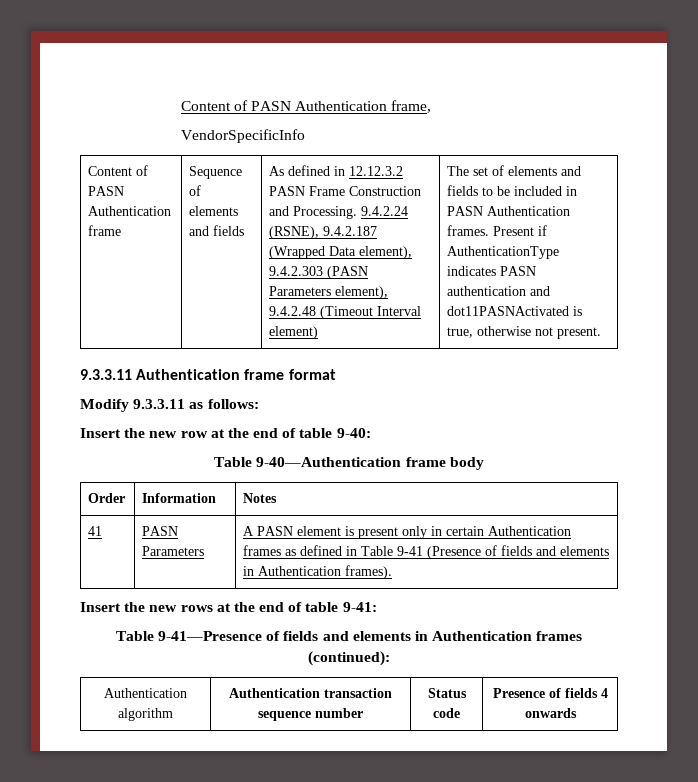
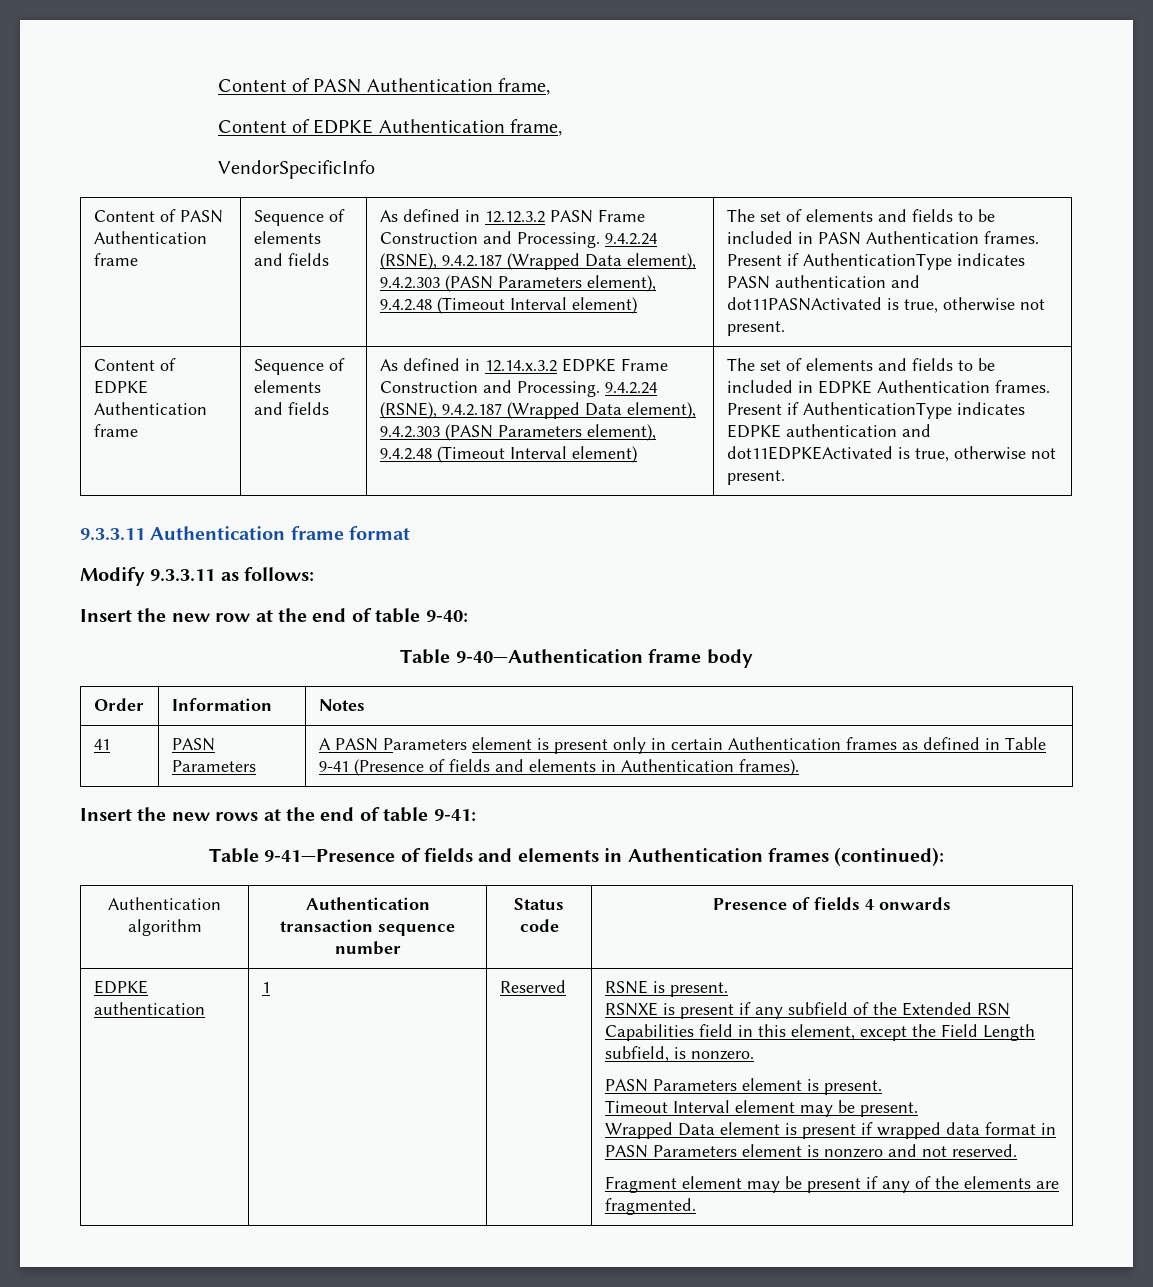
+ Content of EDPKE Authentication frame,
+ Content of EDPKE Authentication frame | Sequence of elements and fields | As defined in 12.14.x.3.2 EDPKE Frame Construction and Processing. 9.4.2.24 (RSNE), 9.4.2.187 (Wrapped Data element), 9.4.2.303 (PASN Parameters element), 9.4.2.48 (Timeout Interval element) | The set of elements and fields to be included in EDPKE Authentication frames. Present if AuthenticationType indicates EDPKE authentication and dot11EDPKEActivated is true, otherwise not present.
- 41 | PASN Parameters | A PASN element is present only in certain Authentication frames as defined in Table 9-41 (Presence of fields and elements in Authentication frames).
+ 41 | PASN Parameters | A PASN Parameters element is present only in certain Authentication frames as defined in Table 9-41 (Presence of fields and elements in Authentication frames).
+ EDPKE authentication | 1 | Reserved | RSNE is present.
+ RSNXE is present if any subfield of the Extended RSN Capabilities field in this element, except the Field Length subfield, is nonzero.
+ PASN Parameters element is present.
+ Timeout Interval element may be present.
+ Wrapped Data element is present if wrapped data format in PASN Parameters element is nonzero and not reserved.
+ Fragment element may be present if any of the elements are fragmented.

